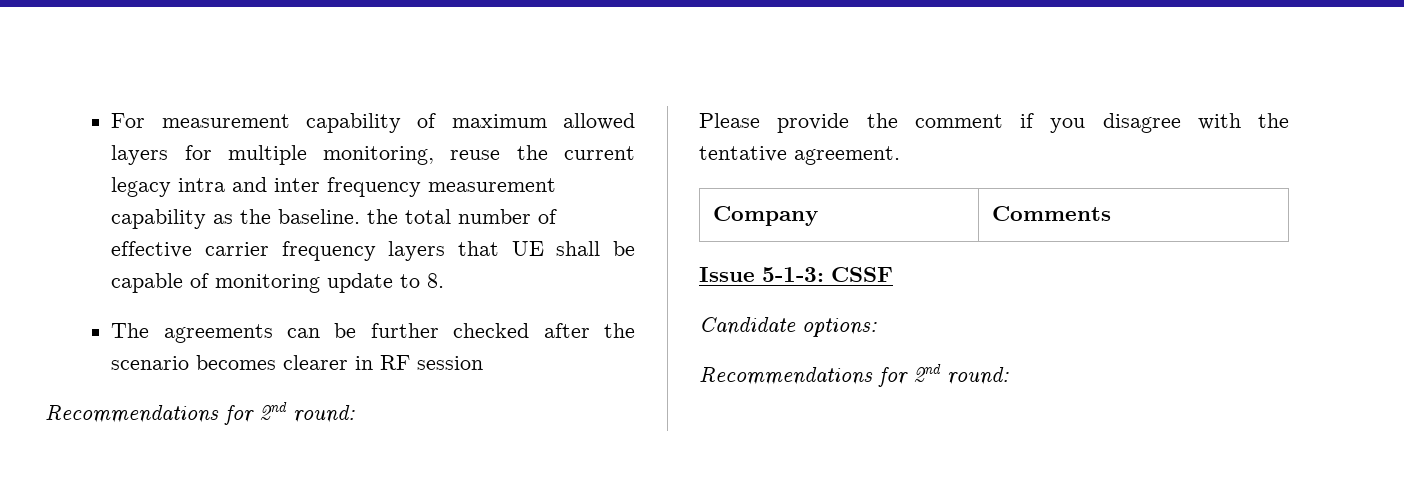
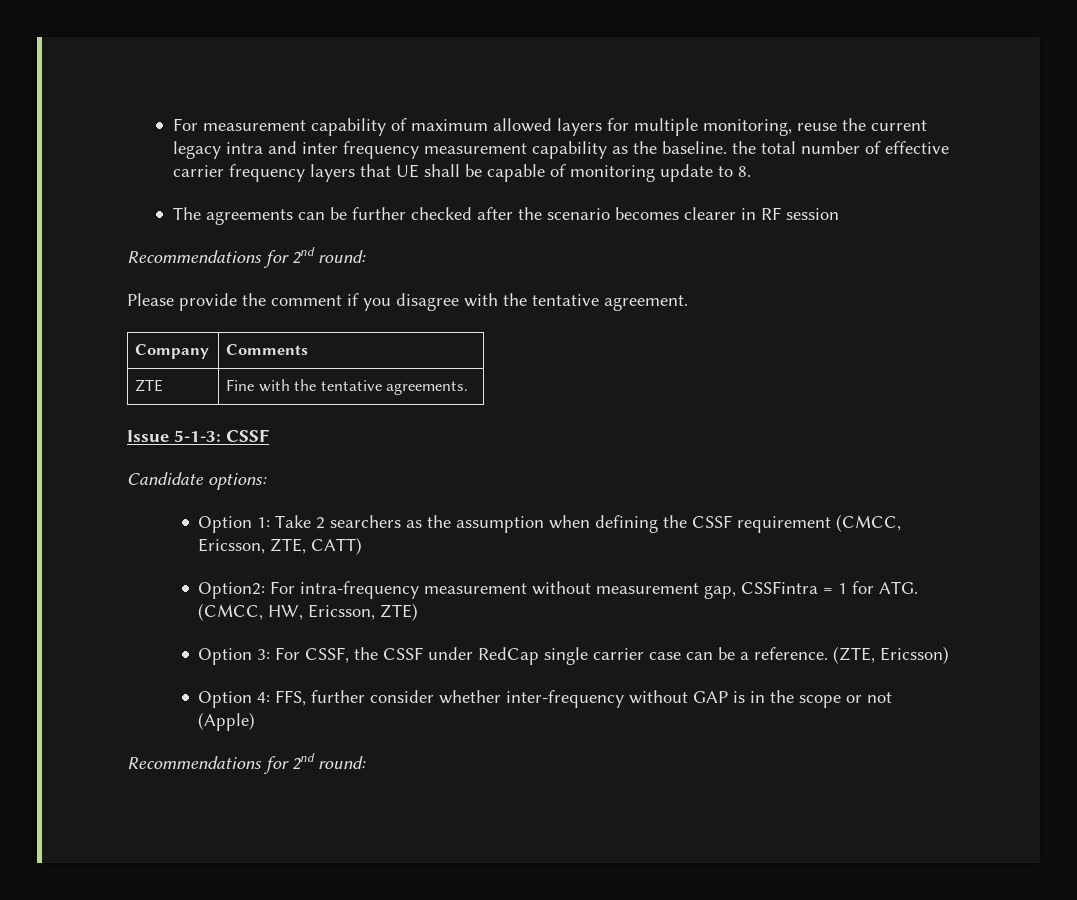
+ ZTE | Fine with the tentative agreements.
+ Option 1: Take 2 searchers as the assumption when defining the CSSF requirement (CMCC, Ericsson, ZTE, CATT)
+ Option2: For intra-frequency measurement without measurement gap, CSSFintra = 1 for ATG. (CMCC, HW, Ericsson, ZTE)
+ Option 3: For CSSF, the CSSF under RedCap single carrier case can be a reference. (ZTE, Ericsson)
+ Option 4: FFS, further consider whether inter-frequency without GAP is in the scope or not (Apple)

